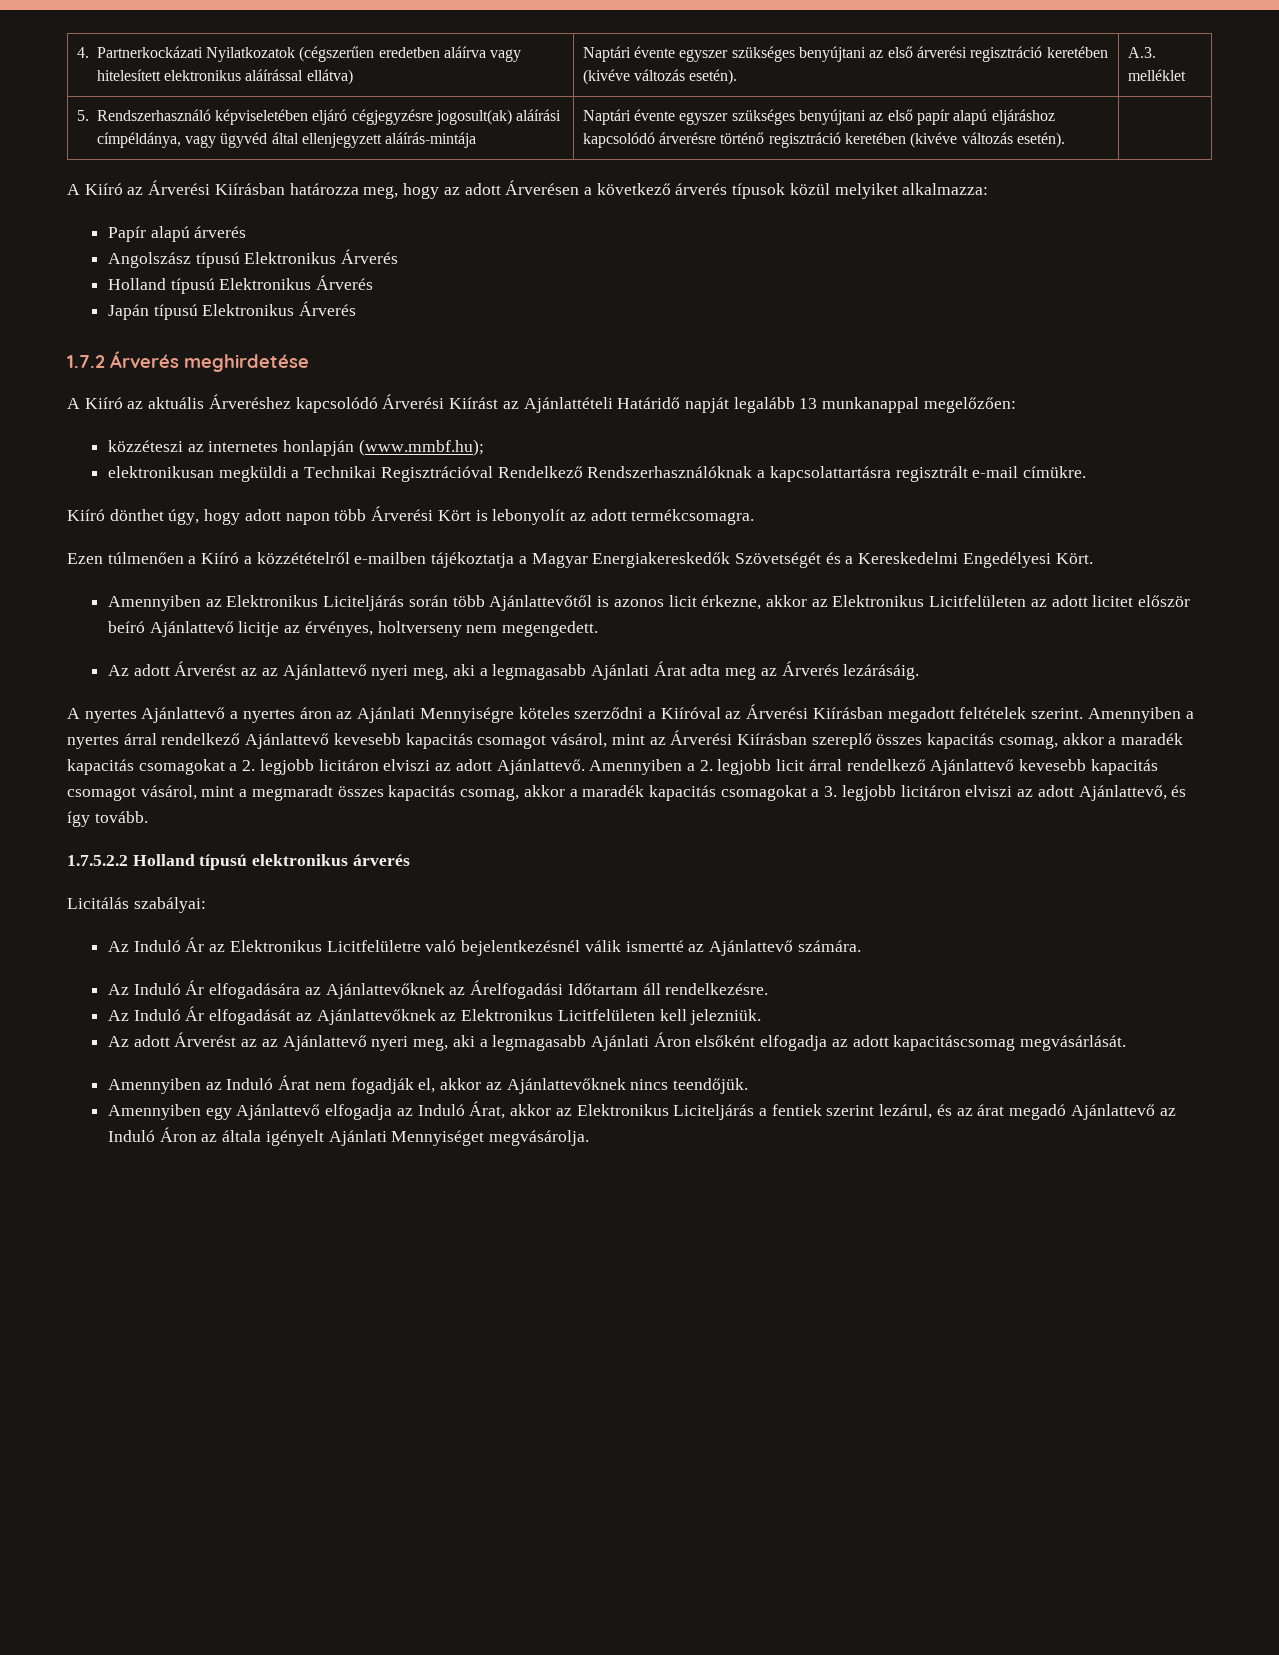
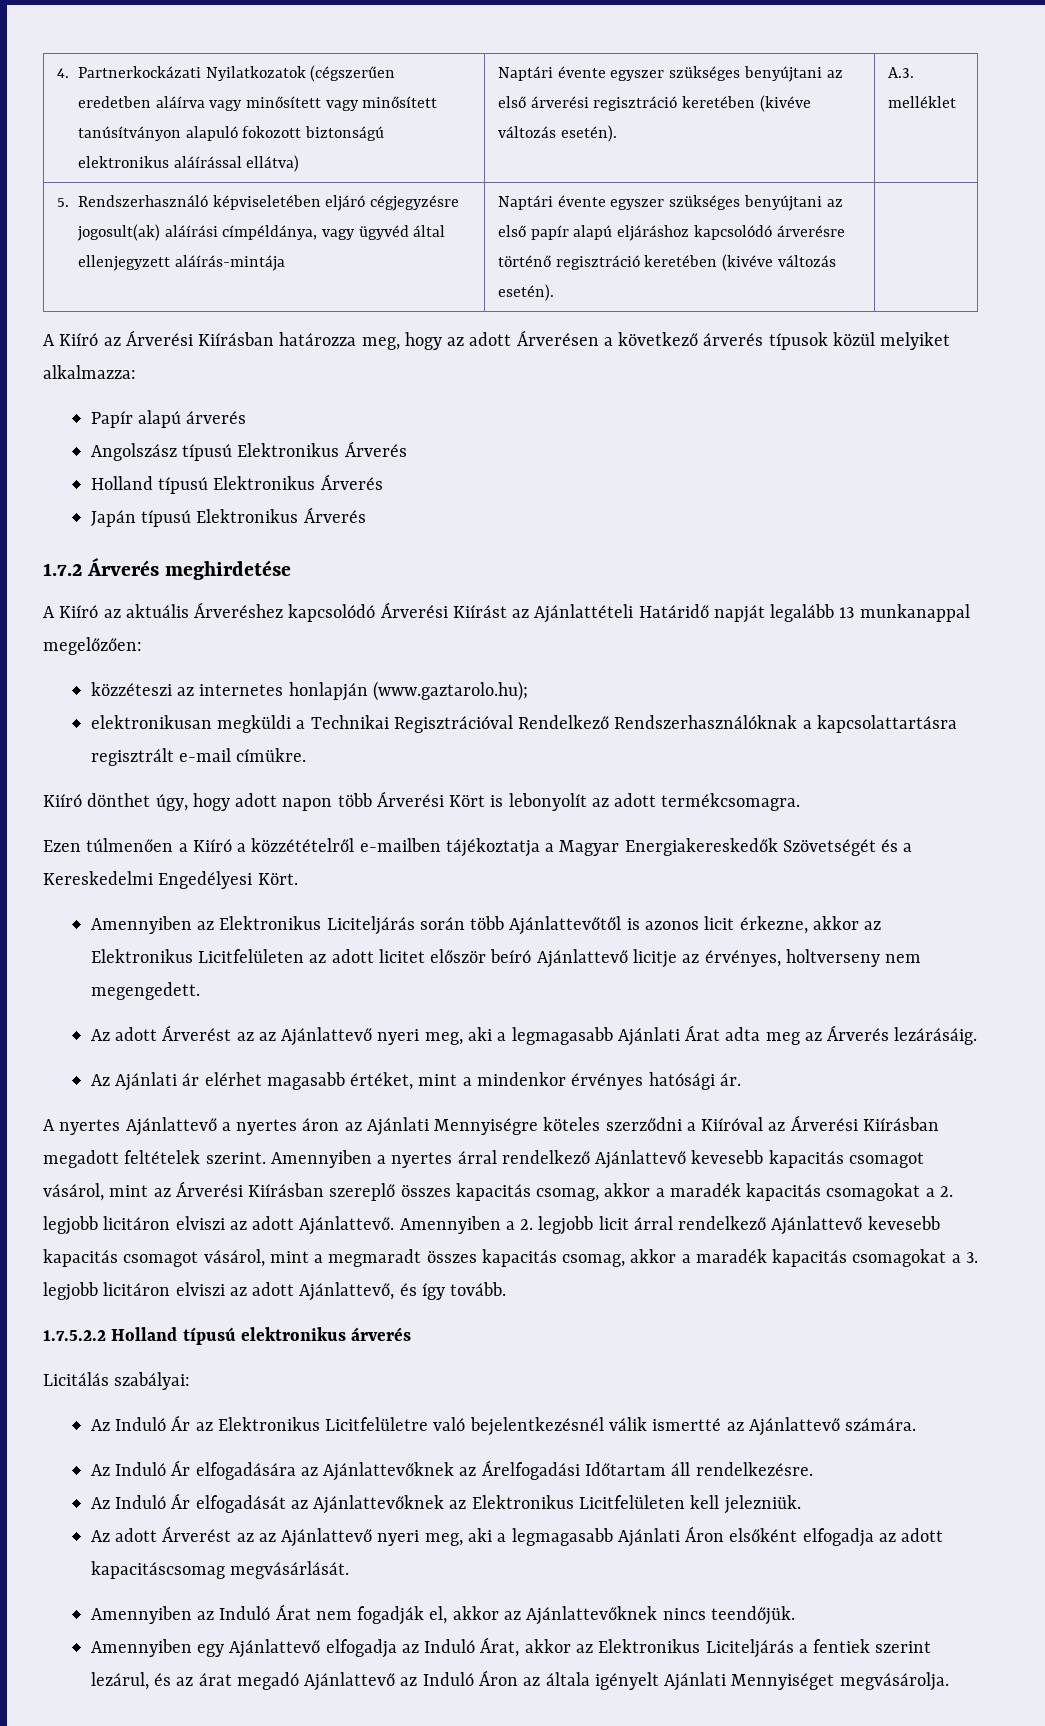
- 4. Partnerkockázati Nyilatkozatok (cégszerűen eredetben aláírva vagy hitelesített elektronikus aláírással ellátva) | Naptári évente egyszer szükséges benyújtani az első árverési regisztráció keretében (kivéve változás esetén). | A.3. melléklet
+ 4. Partnerkockázati Nyilatkozatok (cégszerűen eredetben aláírva vagy minősített vagy minősített tanúsítványon alapuló fokozott biztonságú elektronikus aláírással ellátva) | Naptári évente egyszer szükséges benyújtani az első árverési regisztráció keretében (kivéve változás esetén). | A.3. melléklet
- közzéteszi az internetes honlapján (www.mmbf.hu);
+ közzéteszi az internetes honlapján (www.gaztarolo.hu);
+ Az Ajánlati ár elérhet magasabb értéket, mint a mindenkor érvényes hatósági ár.

